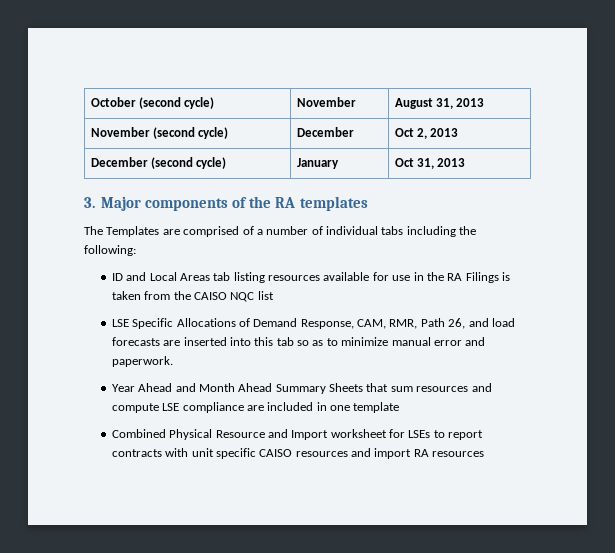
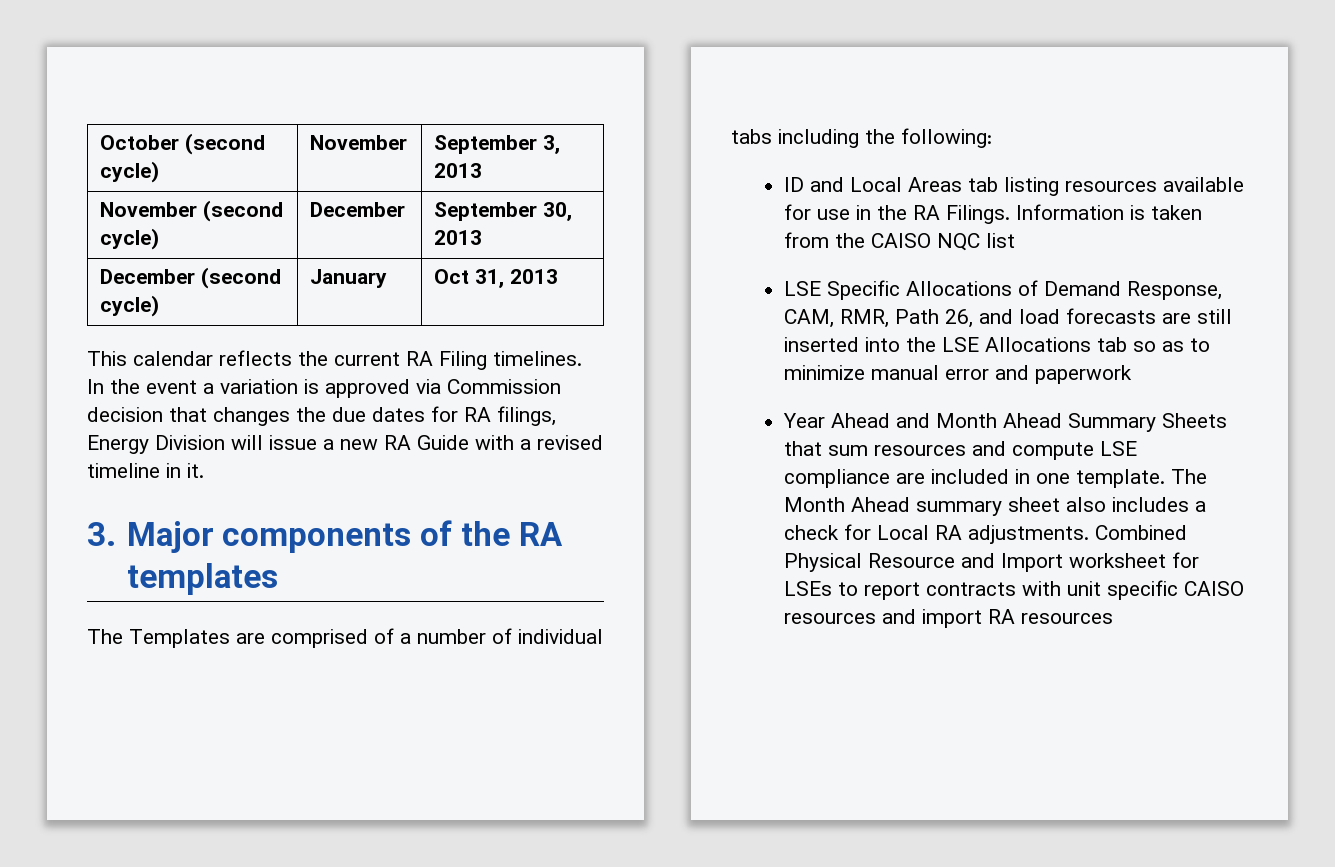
- October (second cycle) | November | August 31, 2013
+ October (second cycle) | November | September 3, 2013
- November (second cycle) | December | Oct 2, 2013
+ November (second cycle) | December | September 30, 2013
+ This calendar reflects the current RA Filing timelines. In the event a variation is approved via Commission decision that changes the due dates for RA filings, Energy Division will issue a new RA Guide with a revised timeline in it.
- ID and Local Areas tab listing resources available for use in the RA Filings is taken from the CAISO NQC list
+ ID and Local Areas tab listing resources available for use in the RA Filings. Information is taken from the CAISO NQC list
- LSE Specific Allocations of Demand Response, CAM, RMR, Path 26, and load forecasts are inserted into this tab so as to minimize manual error and paperwork.
+ LSE Specific Allocations of Demand Response, CAM, RMR, Path 26, and load forecasts are still inserted into the LSE Allocations tab so as to minimize manual error and paperwork
- Year Ahead and Month Ahead Summary Sheets that sum resources and compute LSE compliance are included in one template
- Combined Physical Resource and Import worksheet for LSEs to report contracts with unit specific CAISO resources and import RA resources
+ Year Ahead and Month Ahead Summary Sheets that sum resources and compute LSE compliance are included in one template. The Month Ahead summary sheet also includes a check for Local RA adjustments. Combined Physical Resource and Import worksheet for LSEs to report contracts with unit specific CAISO resources and import RA resources

